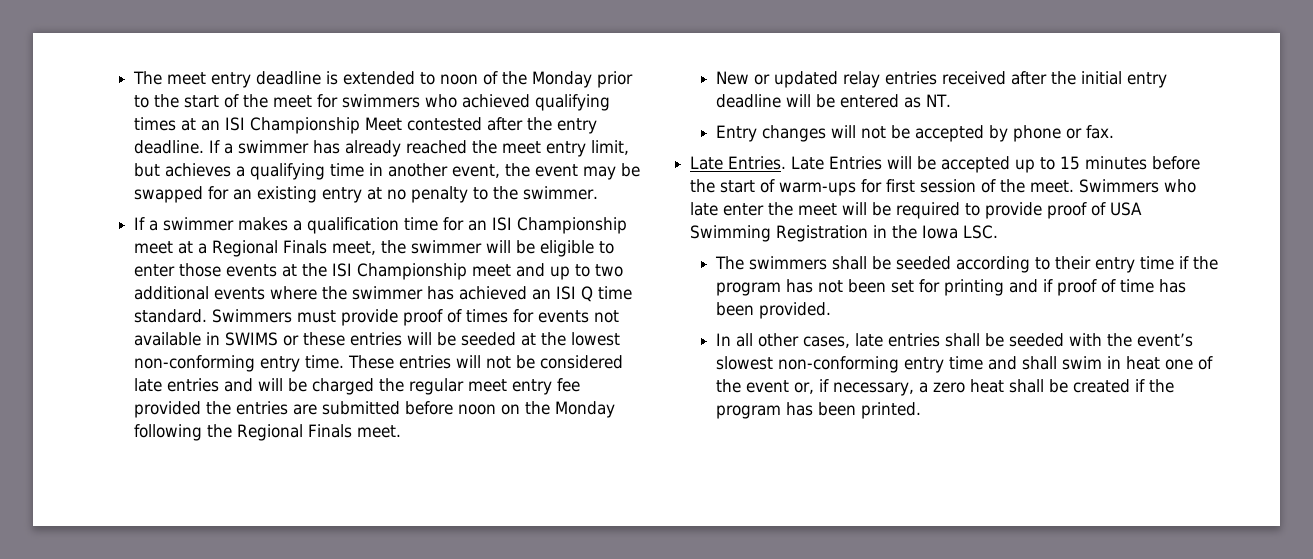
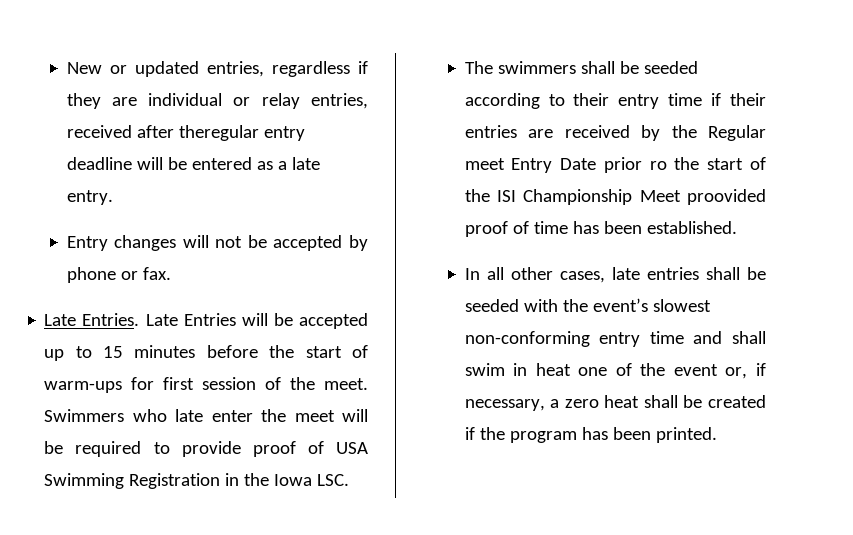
- The meet entry deadline is extended to noon of the Monday prior to the start of the meet for swimmers who achieved qualifying times at an ISI Championship Meet contested after the entry deadline. If a swimmer has already reached the meet entry limit, but achieves a qualifying time in another event, the event may be swapped for an existing entry at no penalty to the swimmer.
- If a swimmer makes a qualification time for an ISI Championship meet at a Regional Finals meet, the swimmer will be eligible to enter those events at the ISI Championship meet and up to two additional events where the swimmer has achieved an ISI Q time standard. Swimmers must provide proof of times for events not available in SWIMS or these entries will be seeded at the lowest non-conforming entry time. These entries will not be considered late entries and will be charged the regular meet entry fee provided the entries are submitted before noon on the Monday following the Regional Finals meet.
- New or updated relay entries received after the initial entry deadline will be entered as NT.
+ New or updated entries, regardless if they are individual or relay entries, received after theregular entry deadline will be entered as a late entry.
- The swimmers shall be seeded according to their entry time if the program has not been set for printing and if proof of time has been provided.
+ The swimmers shall be seeded according to their entry time if their entries are received by the Regular meet Entry Date prior ro the start of the ISI Championship Meet proovided proof of time has been established.

